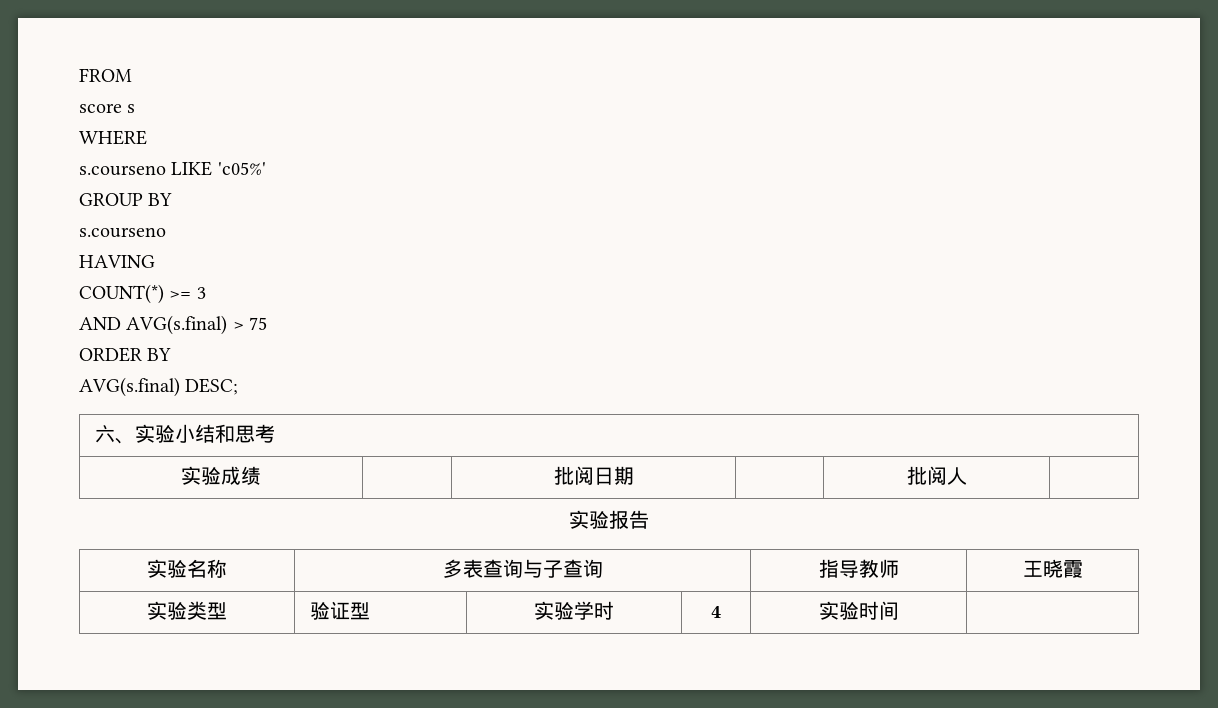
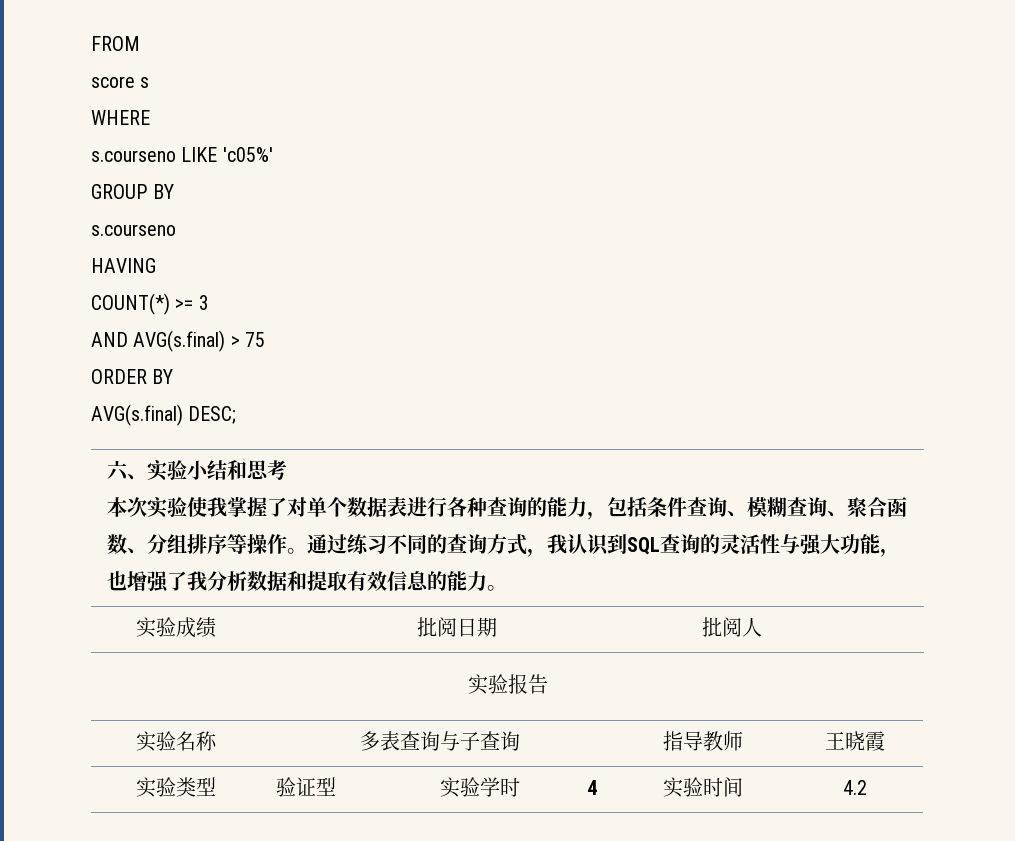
+ 本次实验使我掌握了对单个数据表进行各种查询的能力，包括条件查询、模糊查询、聚合函数、分组排序等操作。通过练习不同的查询方式，我认识到SQL查询的灵活性与强大功能，也增强了我分析数据和提取有效信息的能力。
- 实验类型 | 验证型 | 实验学时 | 4 | 实验时间 |
+ 实验类型 | 验证型 | 实验学时 | 4 | 实验时间 | 4.2

